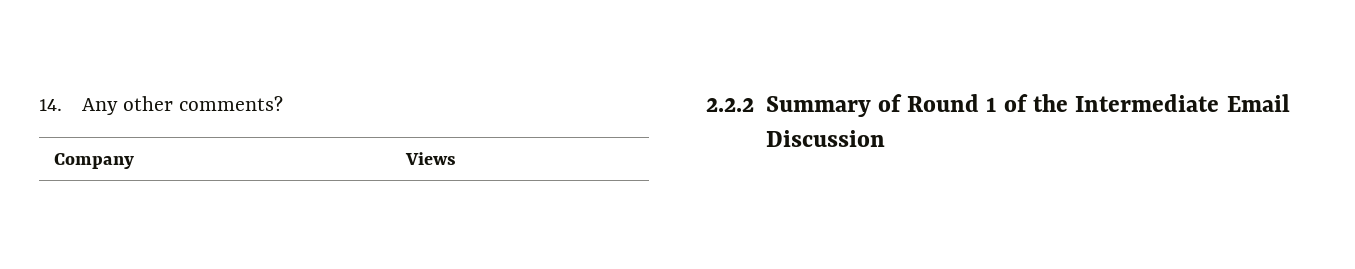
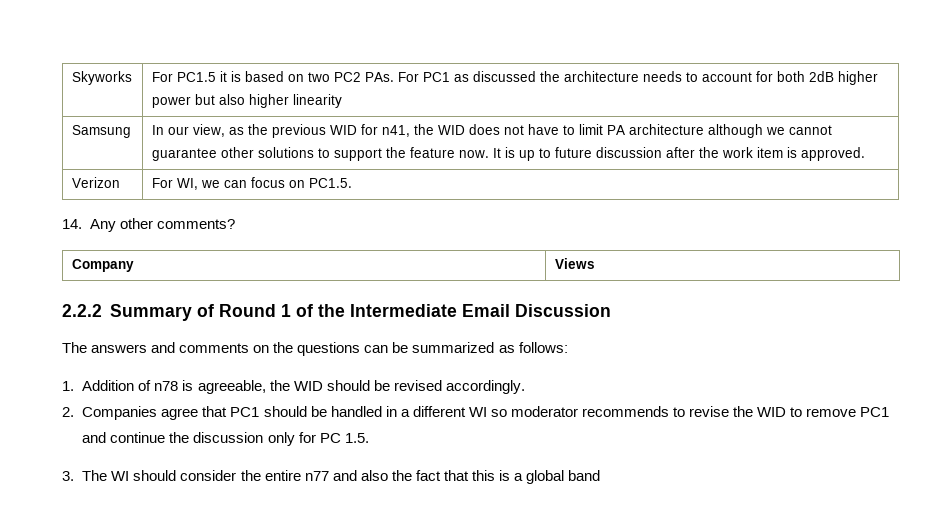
+ Skyworks | For PC1.5 it is based on two PC2 PAs. For PC1 as discussed the architecture needs to account for both 2dB higher power but also higher linearity
+ Samsung | In our view, as the previous WID for n41, the WID does not have to limit PA architecture although we cannot guarantee other solutions to support the feature now. It is up to future discussion after the work item is approved.
+ Verizon | For WI, we can focus on PC1.5.
+ The answers and comments on the questions can be summarized as follows:
+ 1. Addition of n78 is agreeable, the WID should be revised accordingly.
+ 2. Companies agree that PC1 should be handled in a different WI so moderator recommends to revise the WID to remove PC1 and continue the discussion only for PC 1.5.
+ 3. The WI should consider the entire n77 and also the fact that this is a global band

